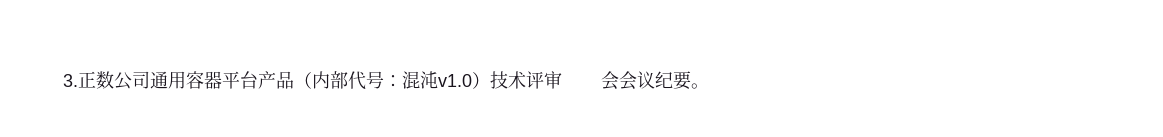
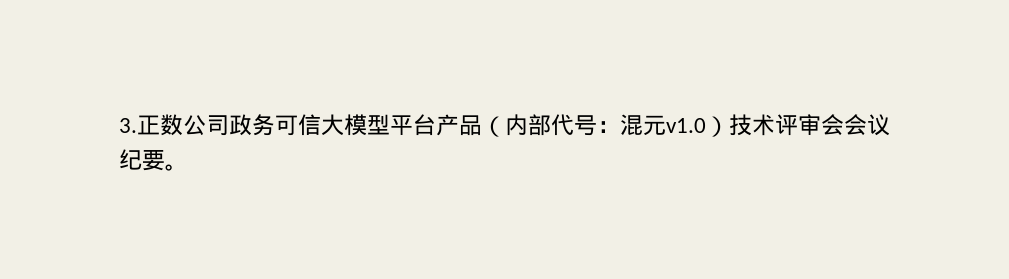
- 3.正数公司通用容器平台产品（内部代号：混沌v1.0）技术评审会会议纪要。
+ 3.正数公司政务可信大模型平台产品（内部代号：混元v1.0）技术评审会会议纪要。

